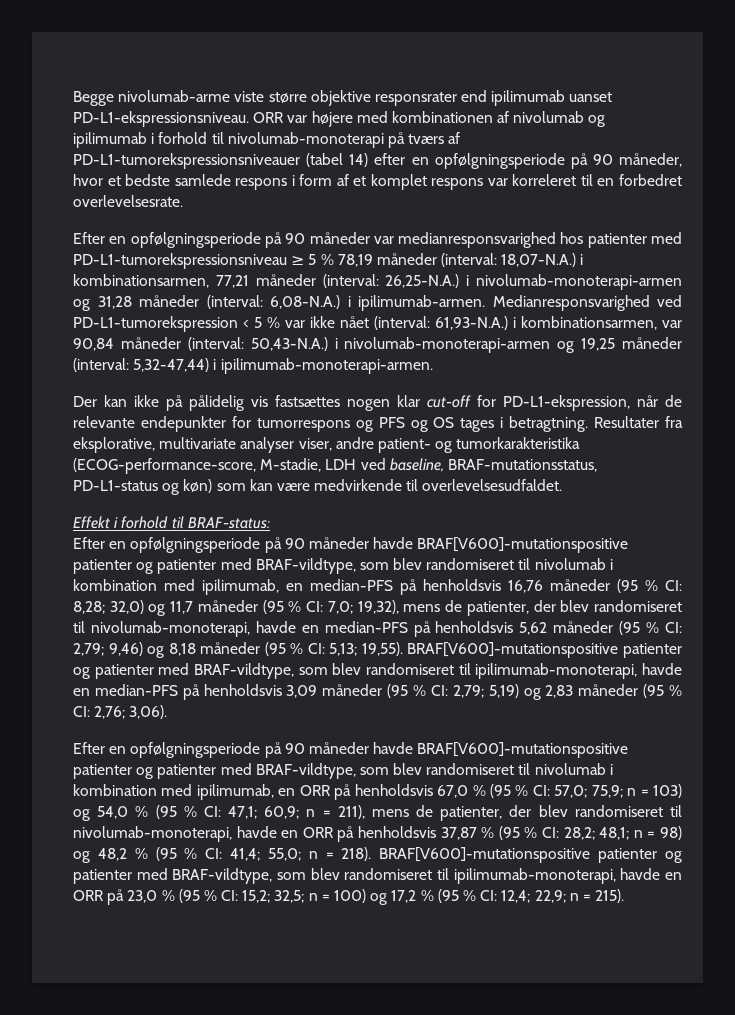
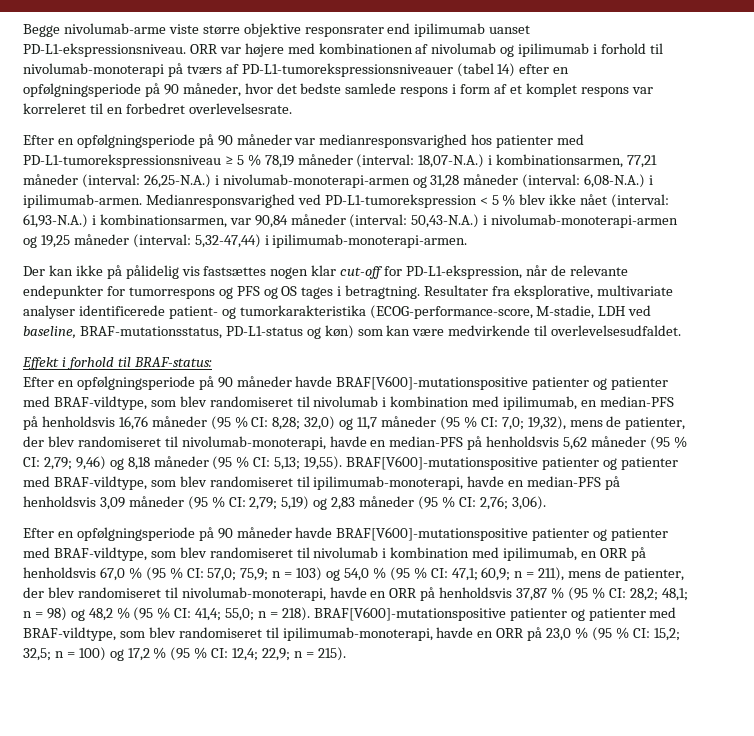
- ORR var højere med kombinationen af nivolumab og ipilimumab i forhold til nivolumab-monoterapi på tværs af PD-L1-tumorekspressionsniveauer (tabel 14) efter en opfølgningsperiode på 90 måneder, hvor et bedste samlede respons i form af et komplet respons var korreleret til en forbedret overlevelsesrate.
+ ORR var højere med kombinationen af nivolumab og ipilimumab i forhold til nivolumab-monoterapi på tværs af PD-L1-tumorekspressionsniveauer (tabel 14) efter en opfølgningsperiode på 90 måneder, hvor det bedste samlede respons i form af et komplet respons var korreleret til en forbedret overlevelsesrate.
- Medianresponsvarighed ved PD-L1-tumorekspression < 5 % var ikke nået (interval: 61,93-N.A.) i kombinationsarmen, var 90,84 måneder (interval: 50,43-N.A.) i nivolumab-monoterapi-armen og 19,25 måneder (interval: 5,32-47,44) i ipilimumab-monoterapi-armen.
+ Medianresponsvarighed ved PD-L1-tumorekspression < 5 % blev ikke nået (interval: 61,93-N.A.) i kombinationsarmen, var 90,84 måneder (interval: 50,43-N.A.) i nivolumab-monoterapi-armen og 19,25 måneder (interval: 5,32-47,44) i ipilimumab-monoterapi-armen.
- Resultater fra eksplorative, multivariate analyser viser, andre patient- og tumorkarakteristika (ECOG-performance-score, M-stadie, LDH ved baseline, BRAF-mutationsstatus, PD-L1-status og køn) som kan være medvirkende til overlevelsesudfaldet.
+ Resultater fra eksplorative, multivariate analyser identificerede patient- og tumorkarakteristika (ECOG-performance-score, M-stadie, LDH ved baseline, BRAF-mutationsstatus, PD-L1-status og køn) som kan være medvirkende til overlevelsesudfaldet.

